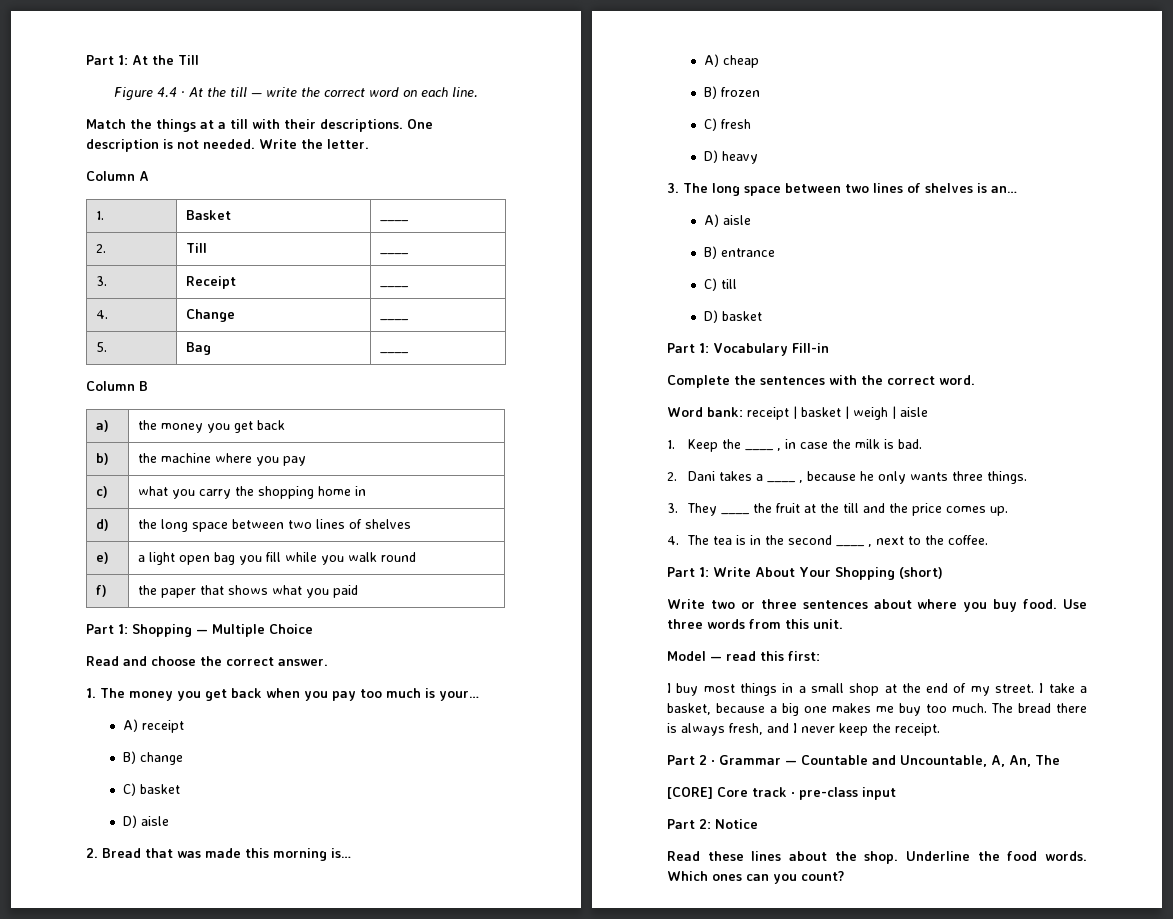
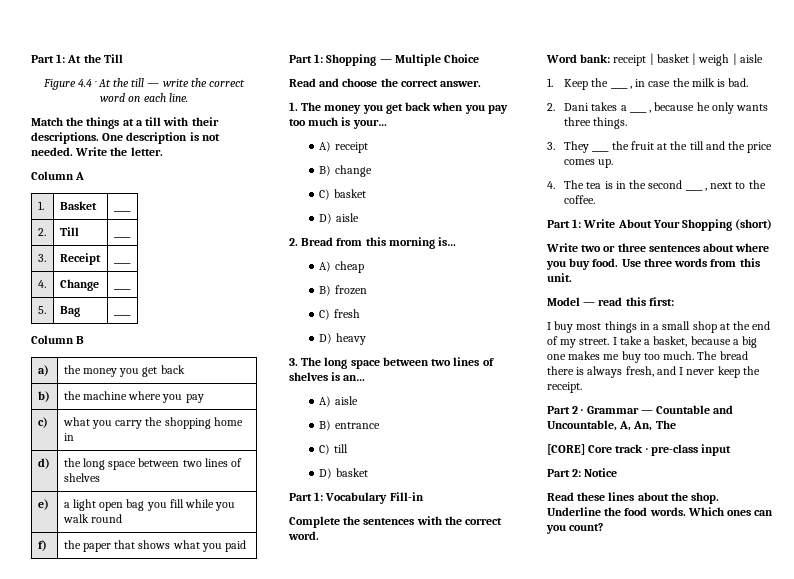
- 2. Bread that was made this morning is…
+ 2. Bread from this morning is…

